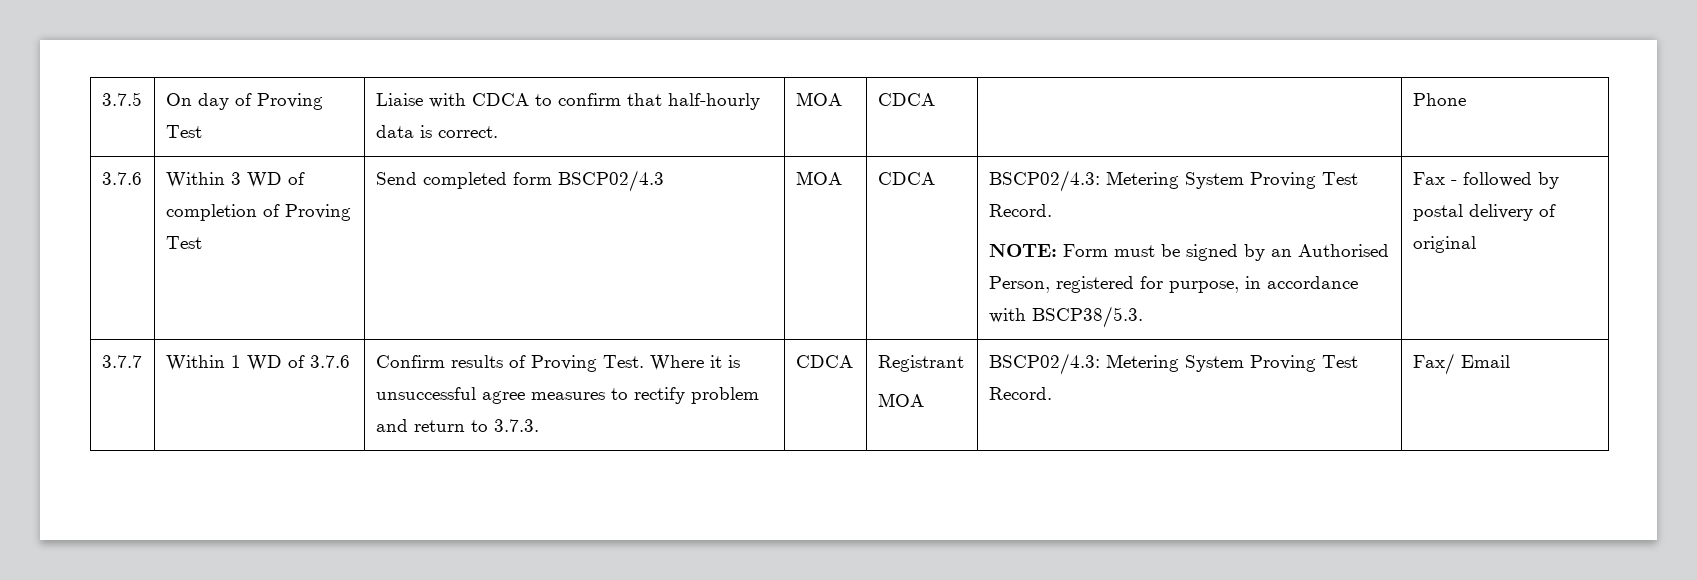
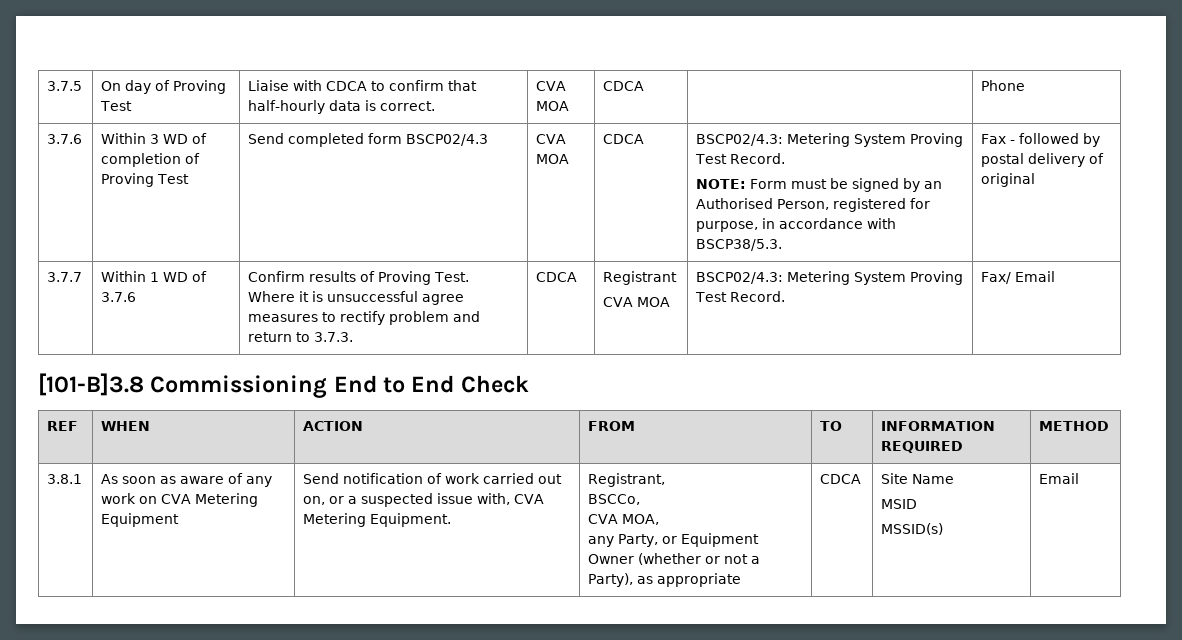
- 3.7.5 | On day of Proving Test | Liaise with CDCA to confirm that half-hourly data is correct. | MOA | CDCA | | Phone
+ 3.7.5 | On day of Proving Test | Liaise with CDCA to confirm that half-hourly data is correct. | CVA MOA | CDCA | | Phone
- Send completed form BSCP02/4.3 | MOA
+ Send completed form BSCP02/4.3 | CVA MOA
  3.7.7 | Within 1 WD of 3.7.6 | Confirm results of Proving Test. Where it is unsuccessful agree measures to rectify problem and return to 3.7.3. | CDCA | Registrant
- MOA | BSCP02/4.3: Metering System Proving Test Record. | Fax/ Email
+ CVA MOA | BSCP02/4.3: Metering System Proving Test Record. | Fax/ Email
+ [101-B]3.8 Commissioning End to End Check
+ REF | WHEN | ACTION | FROM | TO | INFORMATION REQUIRED | METHOD
+ 3.8.1 | As soon as aware of any work on CVA Metering Equipment | Send notification of work carried out on, or a suspected issue with, CVA Metering Equipment. | Registrant,
+ BSCCo,
+ CVA MOA,
+ any Party, or Equipment Owner (whether or not a Party), as appropriate | CDCA | Site Name
+ MSID
+ MSSID(s) | Email

